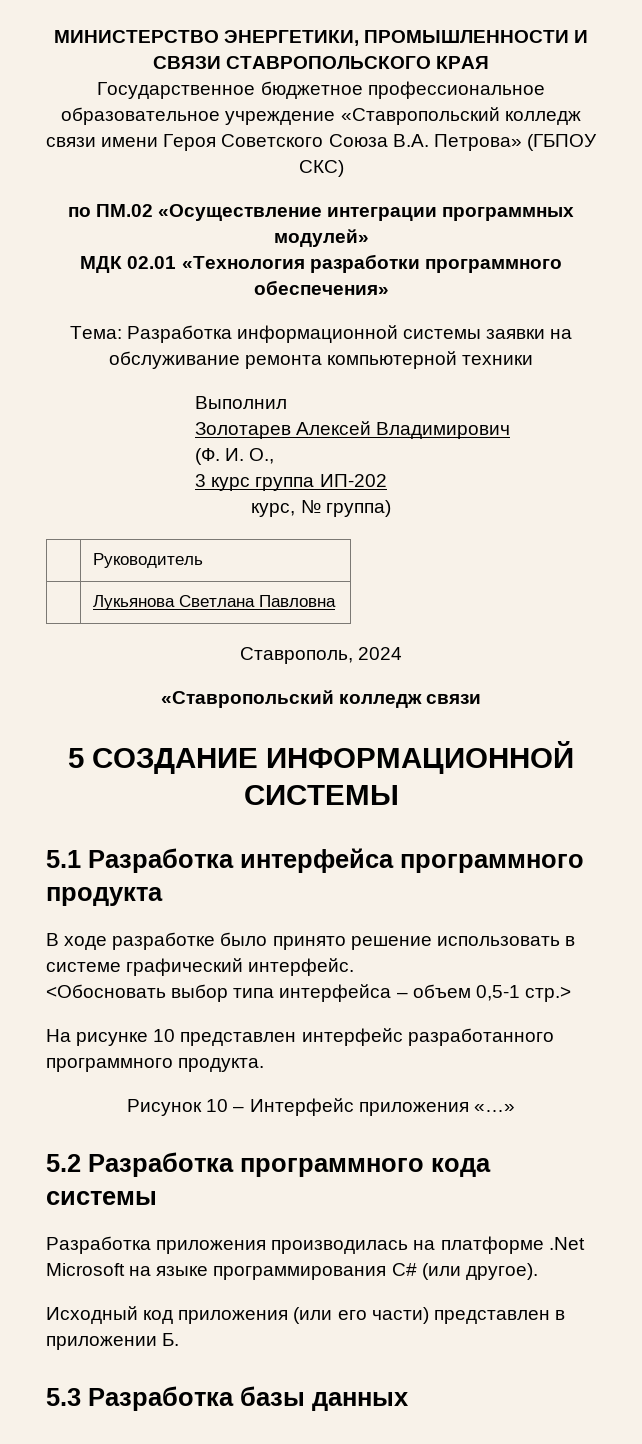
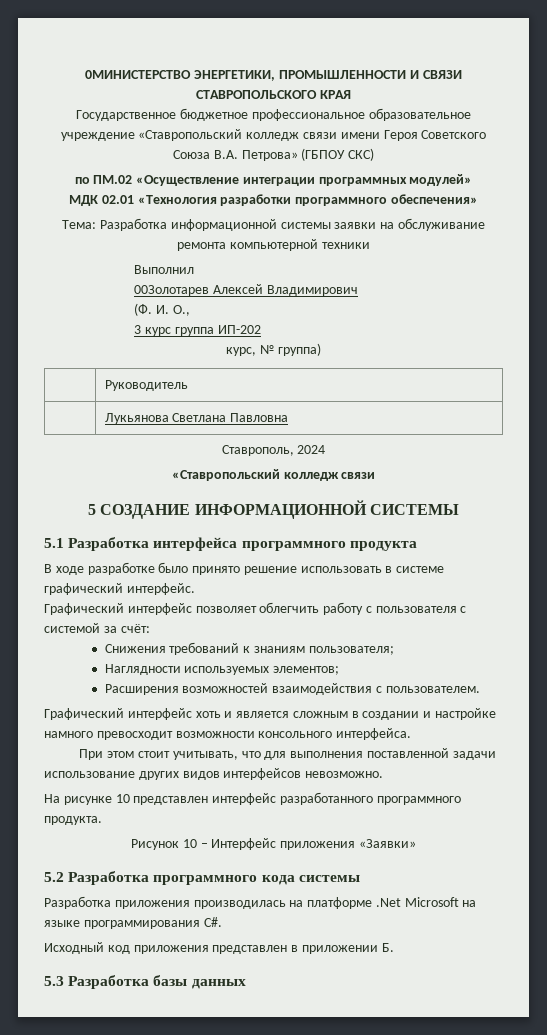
- МИНИСТЕРСТВО ЭНЕРГЕТИКИ, ПРОМЫШЛЕННОСТИ И СВЯЗИ СТАВРОПОЛЬСКОГО КРАЯ
+ 0МИНИСТЕРСТВО ЭНЕРГЕТИКИ, ПРОМЫШЛЕННОСТИ И СВЯЗИ СТАВРОПОЛЬСКОГО КРАЯ
- Золотарев Алексей Владимирович
+ 00Золотарев Алексей Владимирович
- <Обосновать выбор типа интерфейса – объем 0,5-1 стр.>
+ Графический интерфейс позволяет облегчить работу с пользователя с системой за счёт:
+ Снижения требований к знаниям пользователя;
+ Наглядности используемых элементов;
+ Расширения возможностей взаимодействия с пользователем.
+ Графический интерфейс хоть и является сложным в создании и настройке намного превосходит возможности консольного интерфейса.
+ При этом стоит учитывать, что для выполнения поставленной задачи использование других видов интерфейсов невозможно.
- Рисунок 10 – Интерфейс приложения «…»
+ Рисунок 10 – Интерфейс приложения «Заявки»
- Разработка приложения производилась на платформе .Net Microsoft на языке программирования С# (или другое).
+ Разработка приложения производилась на платформе .Net Microsoft на языке программирования С#.
- Исходный код приложения (или его части) представлен в приложении Б.
+ Исходный код приложения представлен в приложении Б.

